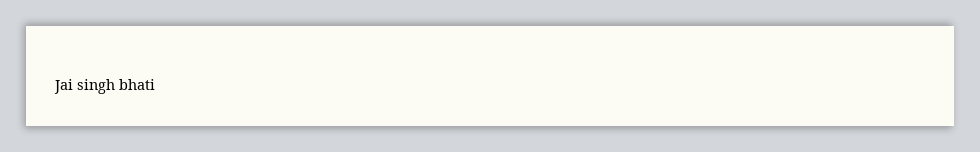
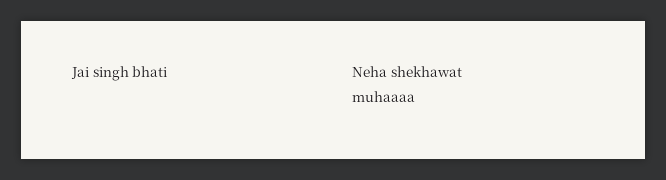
+ Neha shekhawat
+ muhaaaa

